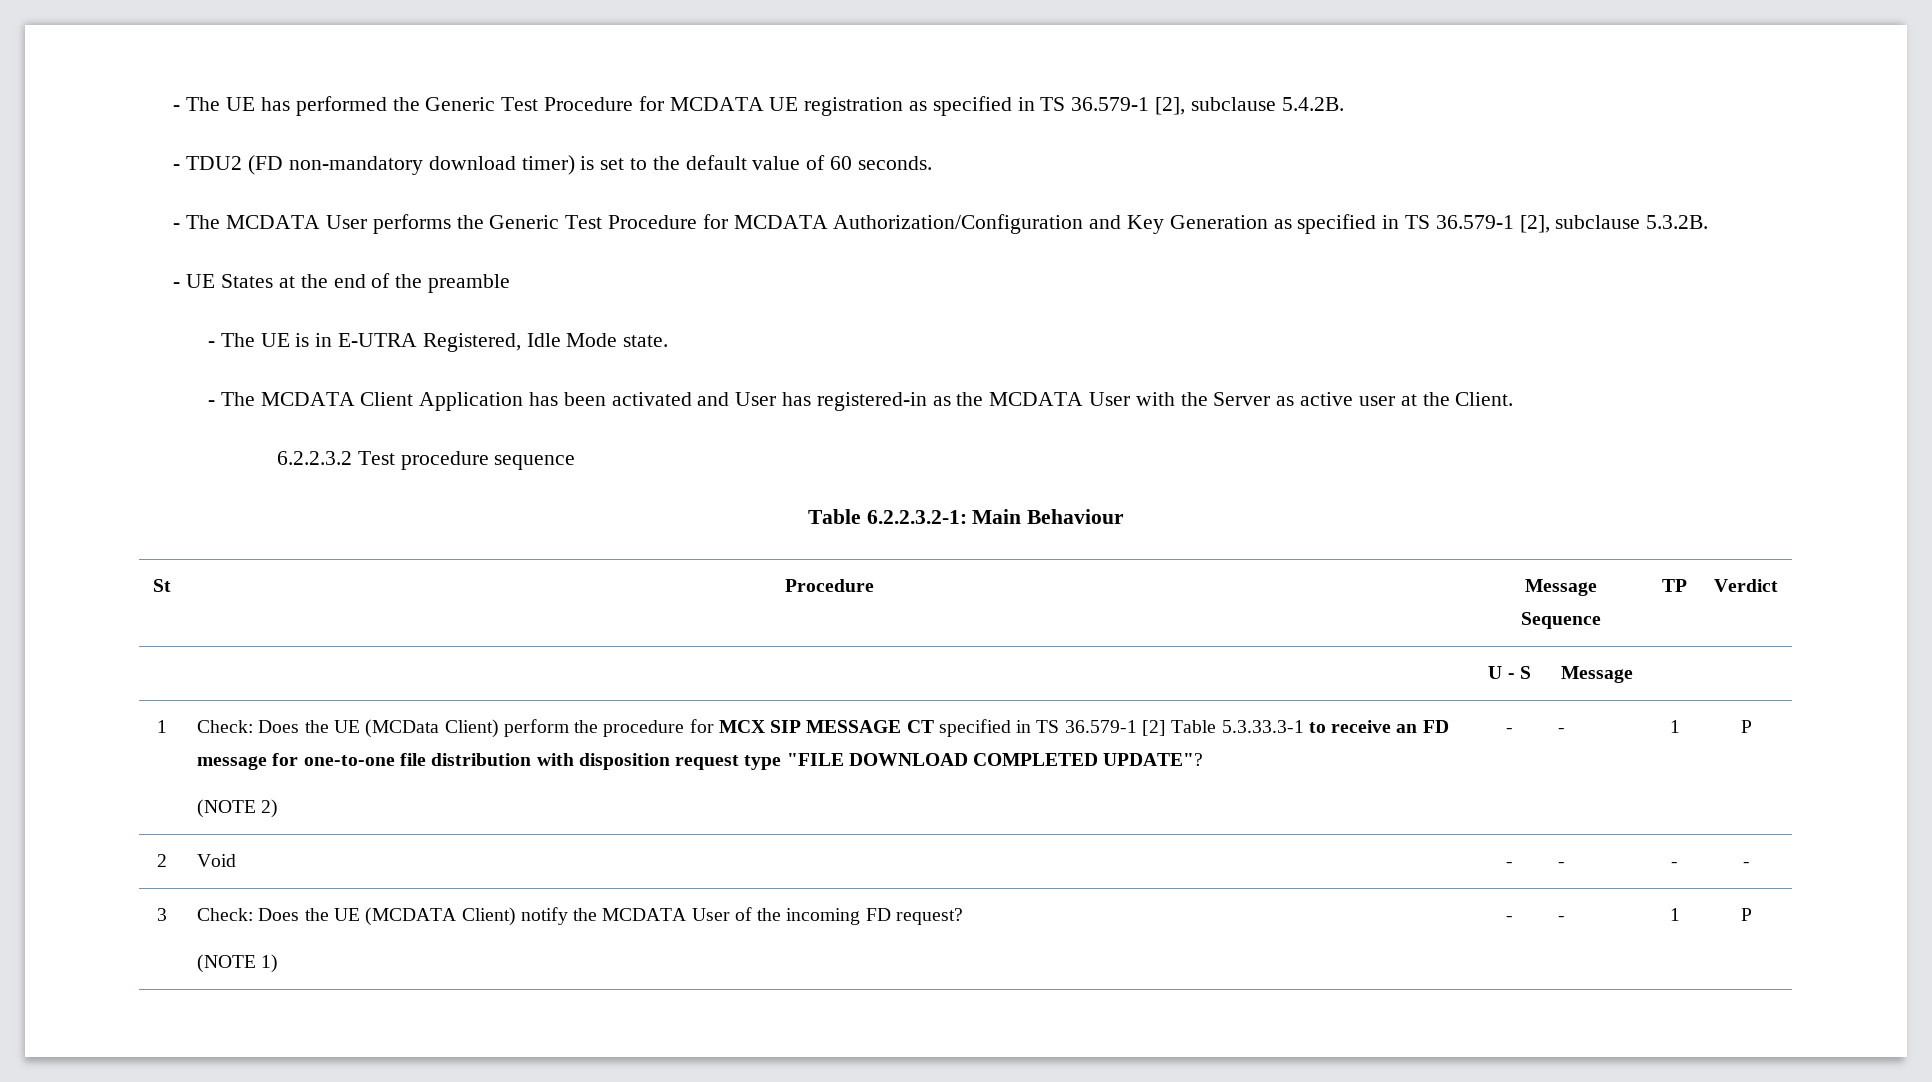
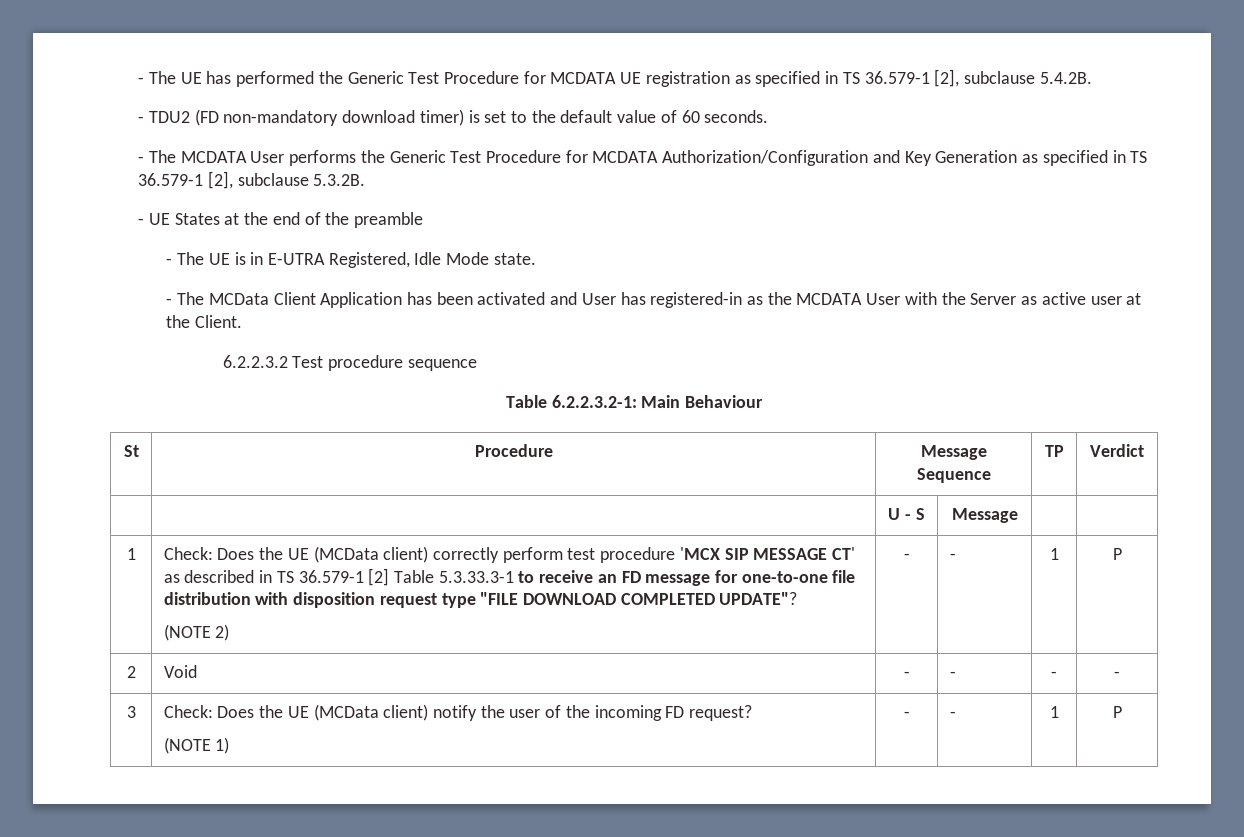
- - The MCDATA Client Application has been activated and User has registered-in as the MCDATA User with the Server as active user at the Client.
+ - The MCData Client Application has been activated and User has registered-in as the MCDATA User with the Server as active user at the Client.
- Check: Does the UE (MCData Client) perform the procedure for MCX SIP MESSAGE CT specified in TS 36.579-1 [2] Table 5.3.33.3-1 to receive an FD message for one-to-one file distribution with disposition request type "FILE DOWNLOAD COMPLETED UPDATE"?
+ Check: Does the UE (MCData client) correctly perform test procedure 'MCX SIP MESSAGE CT' as described in TS 36.579-1 [2] Table 5.3.33.3-1 to receive an FD message for one-to-one file distribution with disposition request type "FILE DOWNLOAD COMPLETED UPDATE"?
- 3 | Check: Does the UE (MCDATA Client) notify the MCDATA User of the incoming FD request?
+ 3 | Check: Does the UE (MCData client) notify the user of the incoming FD request?

